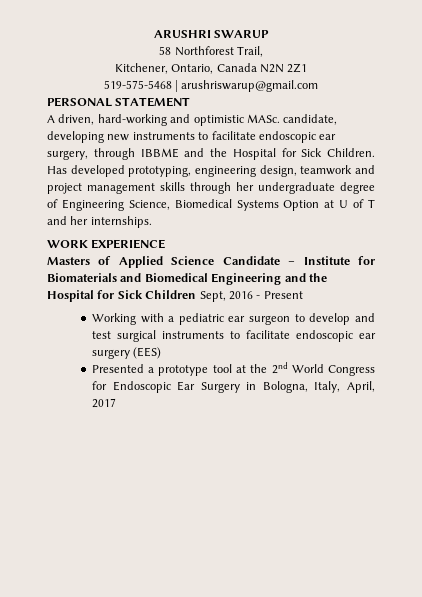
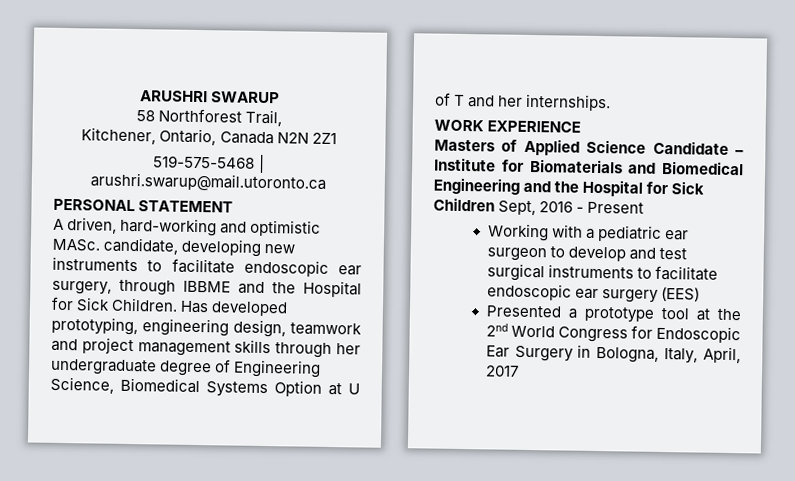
- 519-575-5468 | arushriswarup@gmail.com
+ 519-575-5468 | arushri.swarup@mail.utoronto.ca

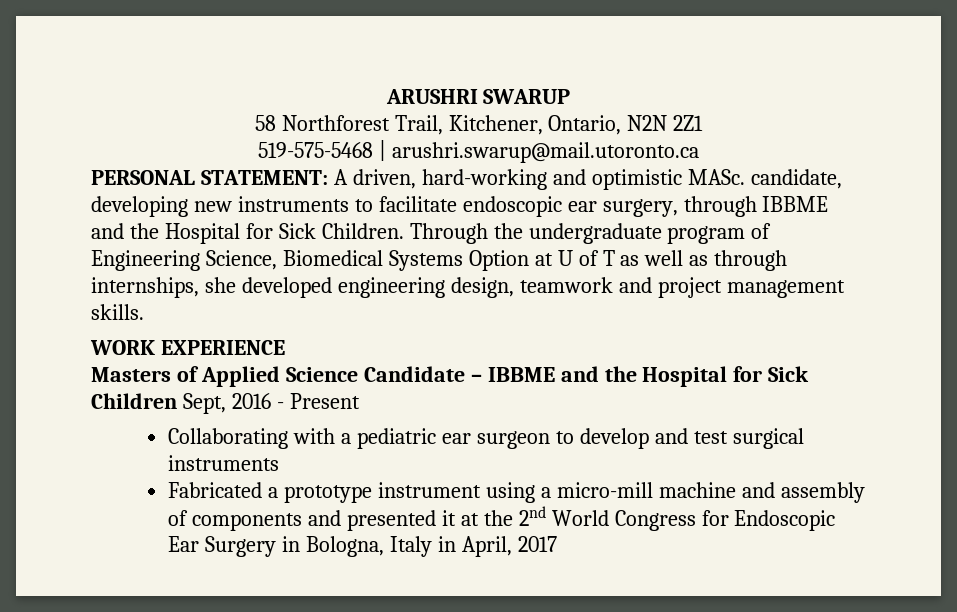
- 58 Northforest Trail,
- Kitchener, Ontario, Canada N2N 2Z1
+ 58 Northforest Trail, Kitchener, Ontario, N2N 2Z1
- PERSONAL STATEMENT
- A driven, hard-working and optimistic MASc. candidate, developing new instruments to facilitate endoscopic ear surgery, through IBBME and the Hospital for Sick Children.
+ PERSONAL STATEMENT: A driven, hard-working and optimistic MASc. candidate, developing new instruments to facilitate endoscopic ear surgery, through IBBME and the Hospital for Sick Children.
- Has developed prototyping, engineering design, teamwork and project management skills through her undergraduate degree of Engineering Science, Biomedical Systems Option at U of T and her internships.
+ Through the undergraduate program of Engineering Science, Biomedical Systems Option at U of T as well as through internships, she developed engineering design, teamwork and project management skills.
- Masters of Applied Science Candidate – Institute for Biomaterials and Biomedical Engineering and the Hospital for Sick Children Sept, 2016 - Present
+ Masters of Applied Science Candidate – IBBME and the Hospital for Sick Children Sept, 2016 - Present
- Working with a pediatric ear surgeon to develop and test surgical instruments to facilitate endoscopic ear surgery (EES)
- Presented a prototype tool at the 2nd World Congress for Endoscopic Ear Surgery in Bologna, Italy, April, 2017
+ Collaborating with a pediatric ear surgeon to develop and test surgical instruments
+ Fabricated a prototype instrument using a micro-mill machine and assembly of components and presented it at the 2nd World Congress for Endoscopic Ear Surgery in Bologna, Italy in April, 2017

